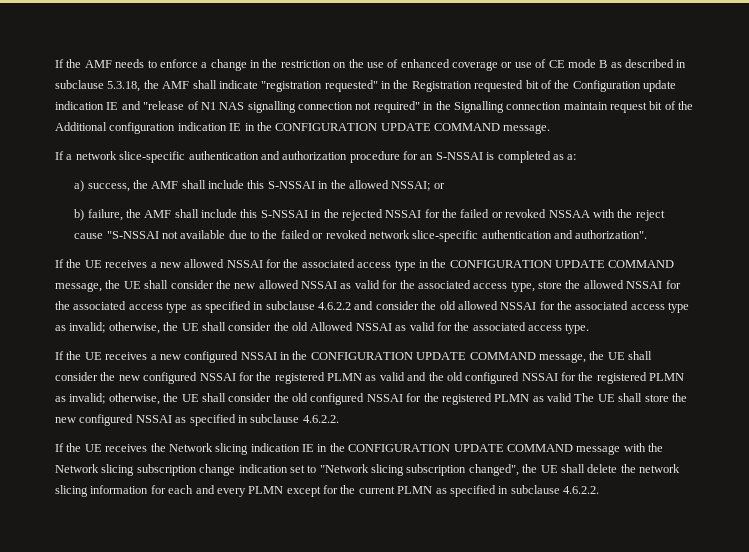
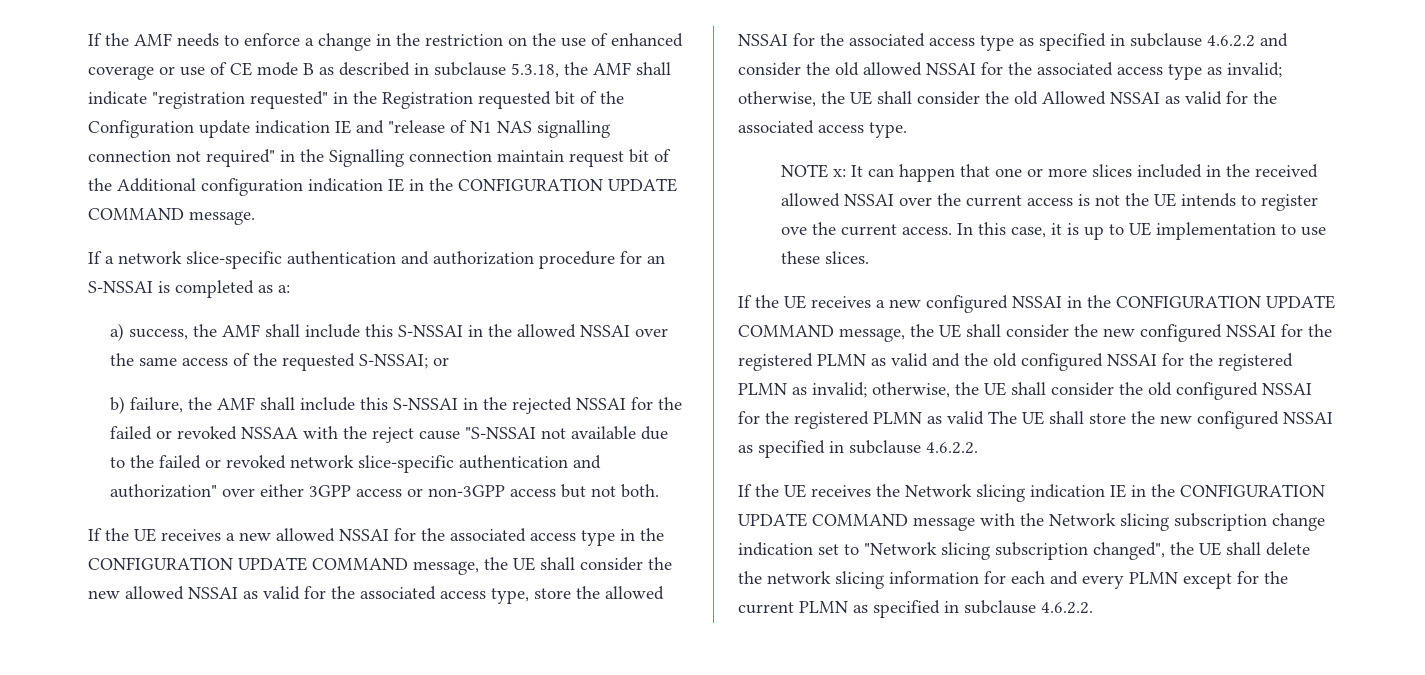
- a) success, the AMF shall include this S-NSSAI in the allowed NSSAI; or
+ a) success, the AMF shall include this S-NSSAI in the allowed NSSAI over the same access of the requested S-NSSAI; or
- b) failure, the AMF shall include this S-NSSAI in the rejected NSSAI for the failed or revoked NSSAA with the reject cause "S-NSSAI not available due to the failed or revoked network slice-specific authentication and authorization".
+ b) failure, the AMF shall include this S-NSSAI in the rejected NSSAI for the failed or revoked NSSAA with the reject cause "S-NSSAI not available due to the failed or revoked network slice-specific authentication and authorization" over either 3GPP access or non-3GPP access but not both.
+ NOTE x: It can happen that one or more slices included in the received allowed NSSAI over the current access is not the UE intends to register ove the current access. In this case, it is up to UE implementation to use these slices.

